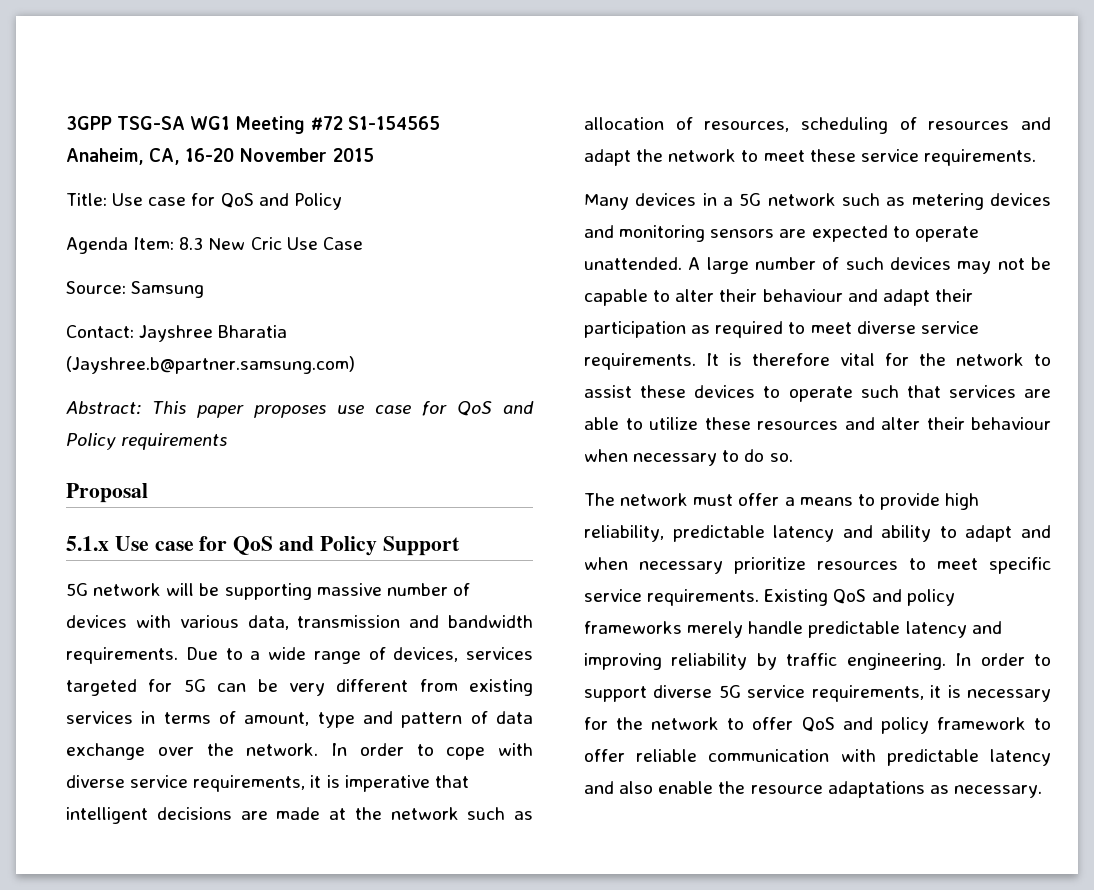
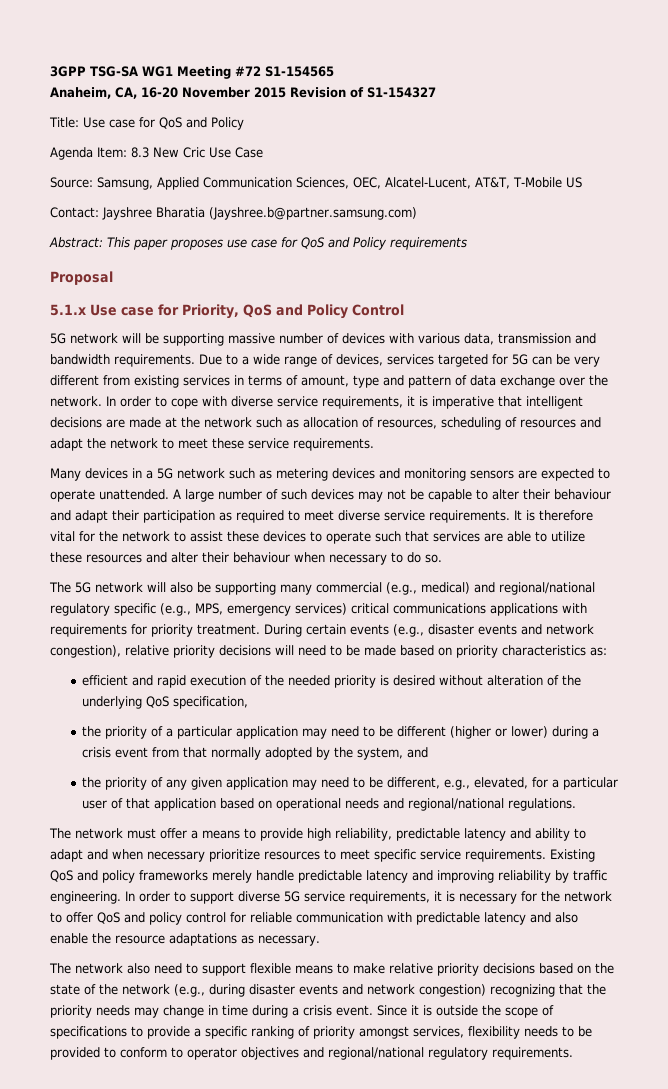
- Anaheim, CA, 16-20 November 2015
+ Anaheim, CA, 16-20 November 2015 Revision of S1-154327
- Source: Samsung
+ Source: Samsung, Applied Communication Sciences, OEC, Alcatel-Lucent, AT&T, T-Mobile US
- 5.1.x Use case for QoS and Policy Support
+ 5.1.x Use case for Priority, QoS and Policy Control
+ The 5G network will also be supporting many commercial (e.g., medical) and regional/national regulatory specific (e.g., MPS, emergency services) critical communications applications with requirements for priority treatment. During certain events (e.g., disaster events and network congestion), relative priority decisions will need to be made based on priority characteristics as:
+ efficient and rapid execution of the needed priority is desired without alteration of the underlying QoS specification,
+ the priority of a particular application may need to be different (higher or lower) during a crisis event from that normally adopted by the system, and
+ the priority of any given application may need to be different, e.g., elevated, for a particular user of that application based on operational needs and regional/national regulations.
- In order to support diverse 5G service requirements, it is necessary for the network to offer QoS and policy framework to offer reliable communication with predictable latency and also enable the resource adaptations as necessary.
+ In order to support diverse 5G service requirements, it is necessary for the network to offer QoS and policy control for reliable communication with predictable latency and also enable the resource adaptations as necessary.
+ The network also need to support flexible means to make relative priority decisions based on the state of the network (e.g., during disaster events and network congestion) recognizing that the priority needs may change in time during a crisis event. Since it is outside the scope of specifications to provide a specific ranking of priority amongst services, flexibility needs to be provided to conform to operator objectives and regional/national regulatory requirements.

